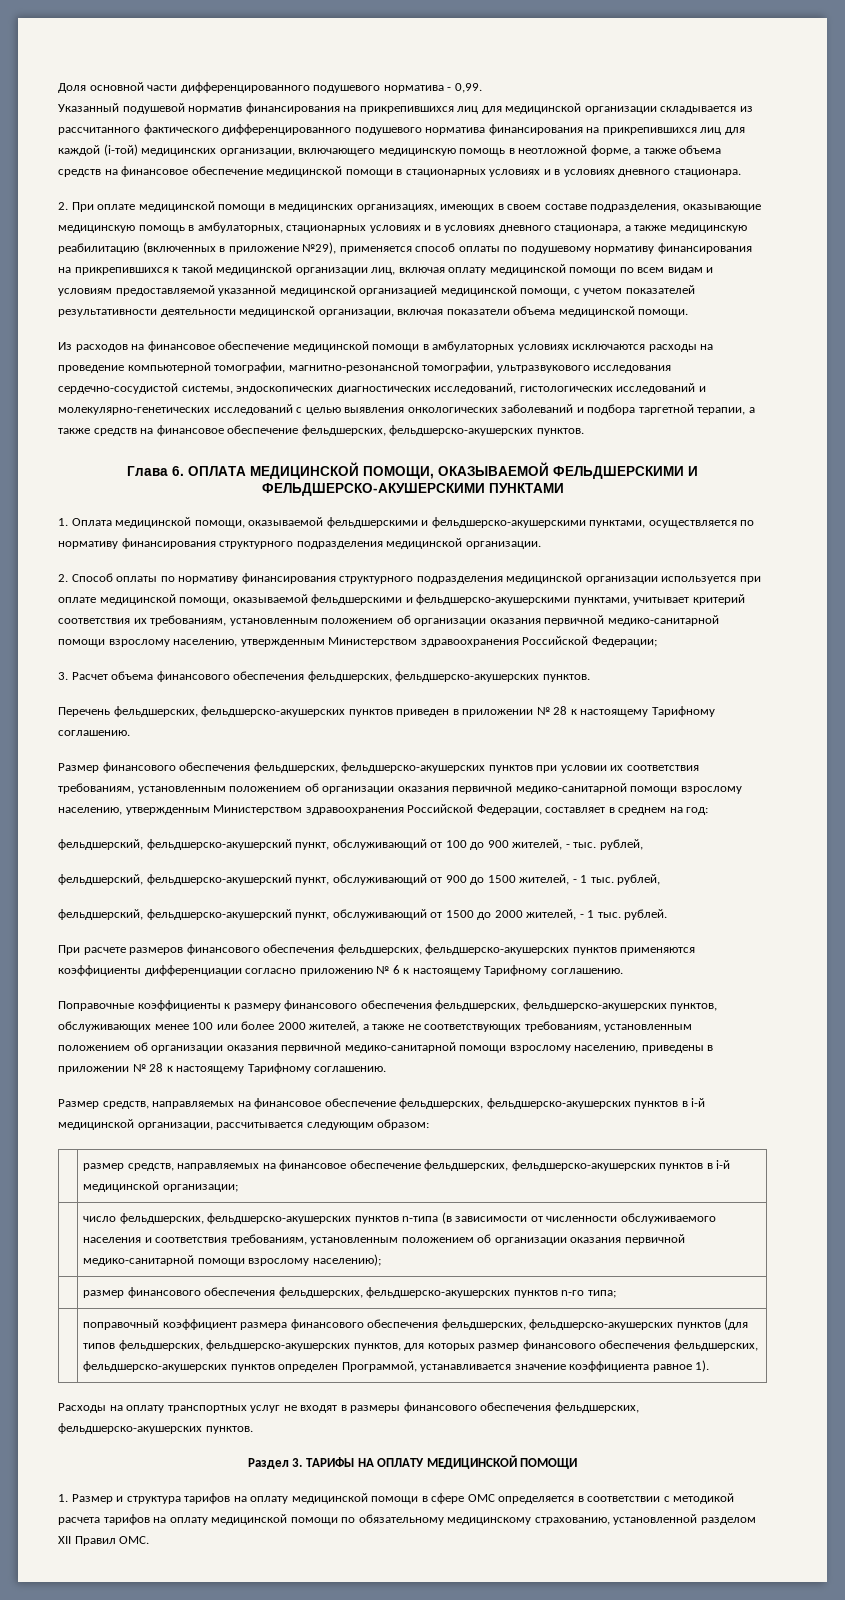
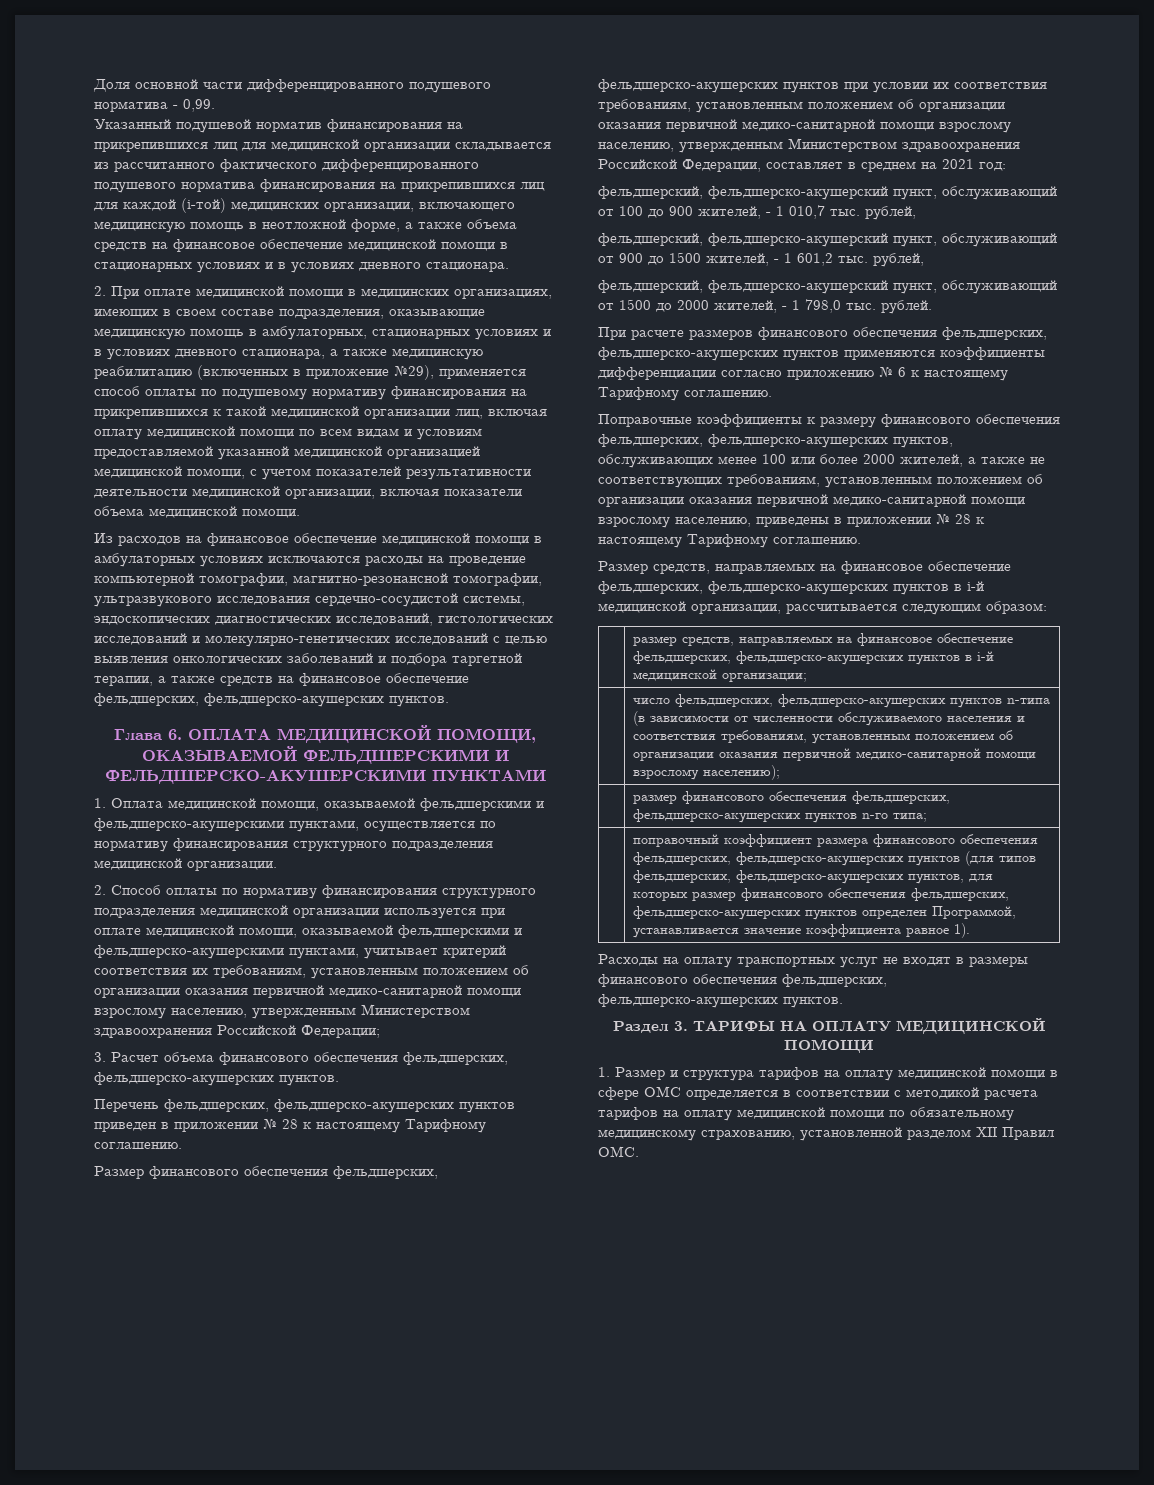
- Размер финансового обеспечения фельдшерских, фельдшерско-акушерских пунктов при условии их соответствия требованиям, установленным положением об организации оказания первичной медико-санитарной помощи взрослому населению, утвержденным Министерством здравоохранения Российской Федерации, составляет в среднем на год:
+ Размер финансового обеспечения фельдшерских, фельдшерско-акушерских пунктов при условии их соответствия требованиям, установленным положением об организации оказания первичной медико-санитарной помощи взрослому населению, утвержденным Министерством здравоохранения Российской Федерации, составляет в среднем на 2021 год:
- фельдшерский, фельдшерско-акушерский пункт, обслуживающий от 100 до 900 жителей, - тыс. рублей,
+ фельдшерский, фельдшерско-акушерский пункт, обслуживающий от 100 до 900 жителей, - 1 010,7 тыс. рублей,
- фельдшерский, фельдшерско-акушерский пункт, обслуживающий от 900 до 1500 жителей, - 1 тыс. рублей,
+ фельдшерский, фельдшерско-акушерский пункт, обслуживающий от 900 до 1500 жителей, - 1 601,2 тыс. рублей,
- фельдшерский, фельдшерско-акушерский пункт, обслуживающий от 1500 до 2000 жителей, - 1 тыс. рублей.
+ фельдшерский, фельдшерско-акушерский пункт, обслуживающий от 1500 до 2000 жителей, - 1 798,0 тыс. рублей.

